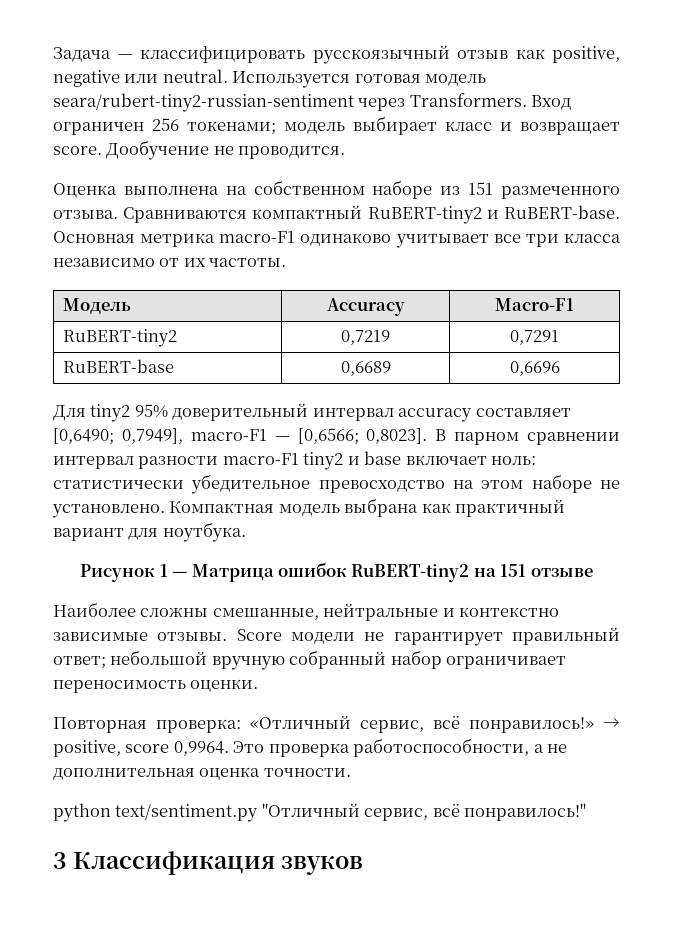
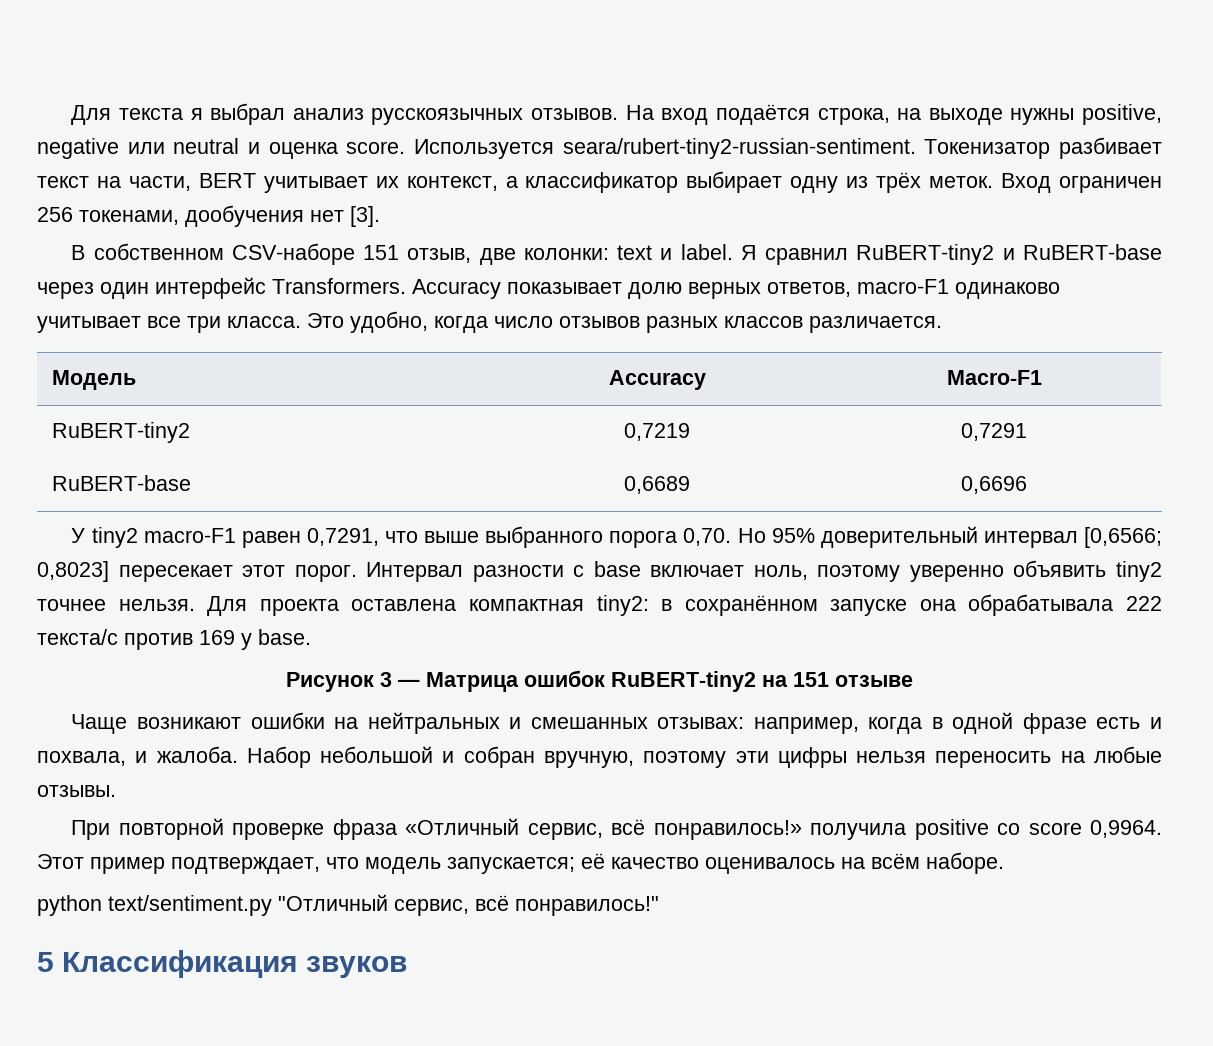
- Задача — классифицировать русскоязычный отзыв как positive, negative или neutral. Используется готовая модель seara/rubert-tiny2-russian-sentiment через Transformers. Вход ограничен 256 токенами; модель выбирает класс и возвращает score. Дообучение не проводится.
- Оценка выполнена на собственном наборе из 151 размеченного отзыва. Сравниваются компактный RuBERT-tiny2 и RuBERT-base. Основная метрика macro-F1 одинаково учитывает все три класса независимо от их частоты.
+ Для текста я выбрал анализ русскоязычных отзывов. На вход подаётся строка, на выходе нужны positive, negative или neutral и оценка score. Используется seara/rubert-tiny2-russian-sentiment. Токенизатор разбивает текст на части, BERT учитывает их контекст, а классификатор выбирает одну из трёх меток. Вход ограничен 256 токенами, дообучения нет [3].
+ В собственном CSV-наборе 151 отзыв, две колонки: text и label. Я сравнил RuBERT-tiny2 и RuBERT-base через один интерфейс Transformers. Accuracy показывает долю верных ответов, macro-F1 одинаково учитывает все три класса. Это удобно, когда число отзывов разных классов различается.
- Для tiny2 95% доверительный интервал accuracy составляет [0,6490; 0,7949], macro-F1 — [0,6566; 0,8023]. В парном сравнении интервал разности macro-F1 tiny2 и base включает ноль: статистически убедительное превосходство на этом наборе не установлено. Компактная модель выбрана как практичный вариант для ноутбука.
+ У tiny2 macro-F1 равен 0,7291, что выше выбранного порога 0,70. Но 95% доверительный интервал [0,6566; 0,8023] пересекает этот порог. Интервал разности с base включает ноль, поэтому уверенно объявить tiny2 точнее нельзя. Для проекта оставлена компактная tiny2: в сохранённом запуске она обрабатывала 222 текста/с против 169 у base.
- Рисунок 1 — Матрица ошибок RuBERT-tiny2 на 151 отзыве
+ Рисунок 3 — Матрица ошибок RuBERT-tiny2 на 151 отзыве
- Наиболее сложны смешанные, нейтральные и контекстно зависимые отзывы. Score модели не гарантирует правильный ответ; небольшой вручную собранный набор ограничивает переносимость оценки.
- Повторная проверка: «Отличный сервис, всё понравилось!» → positive, score 0,9964. Это проверка работоспособности, а не дополнительная оценка точности.
+ Чаще возникают ошибки на нейтральных и смешанных отзывах: например, когда в одной фразе есть и похвала, и жалоба. Набор небольшой и собран вручную, поэтому эти цифры нельзя переносить на любые отзывы.
+ При повторной проверке фраза «Отличный сервис, всё понравилось!» получила positive со score 0,9964. Этот пример подтверждает, что модель запускается; её качество оценивалось на всём наборе.
- 3 Классификация звуков
+ 5 Классификация звуков

